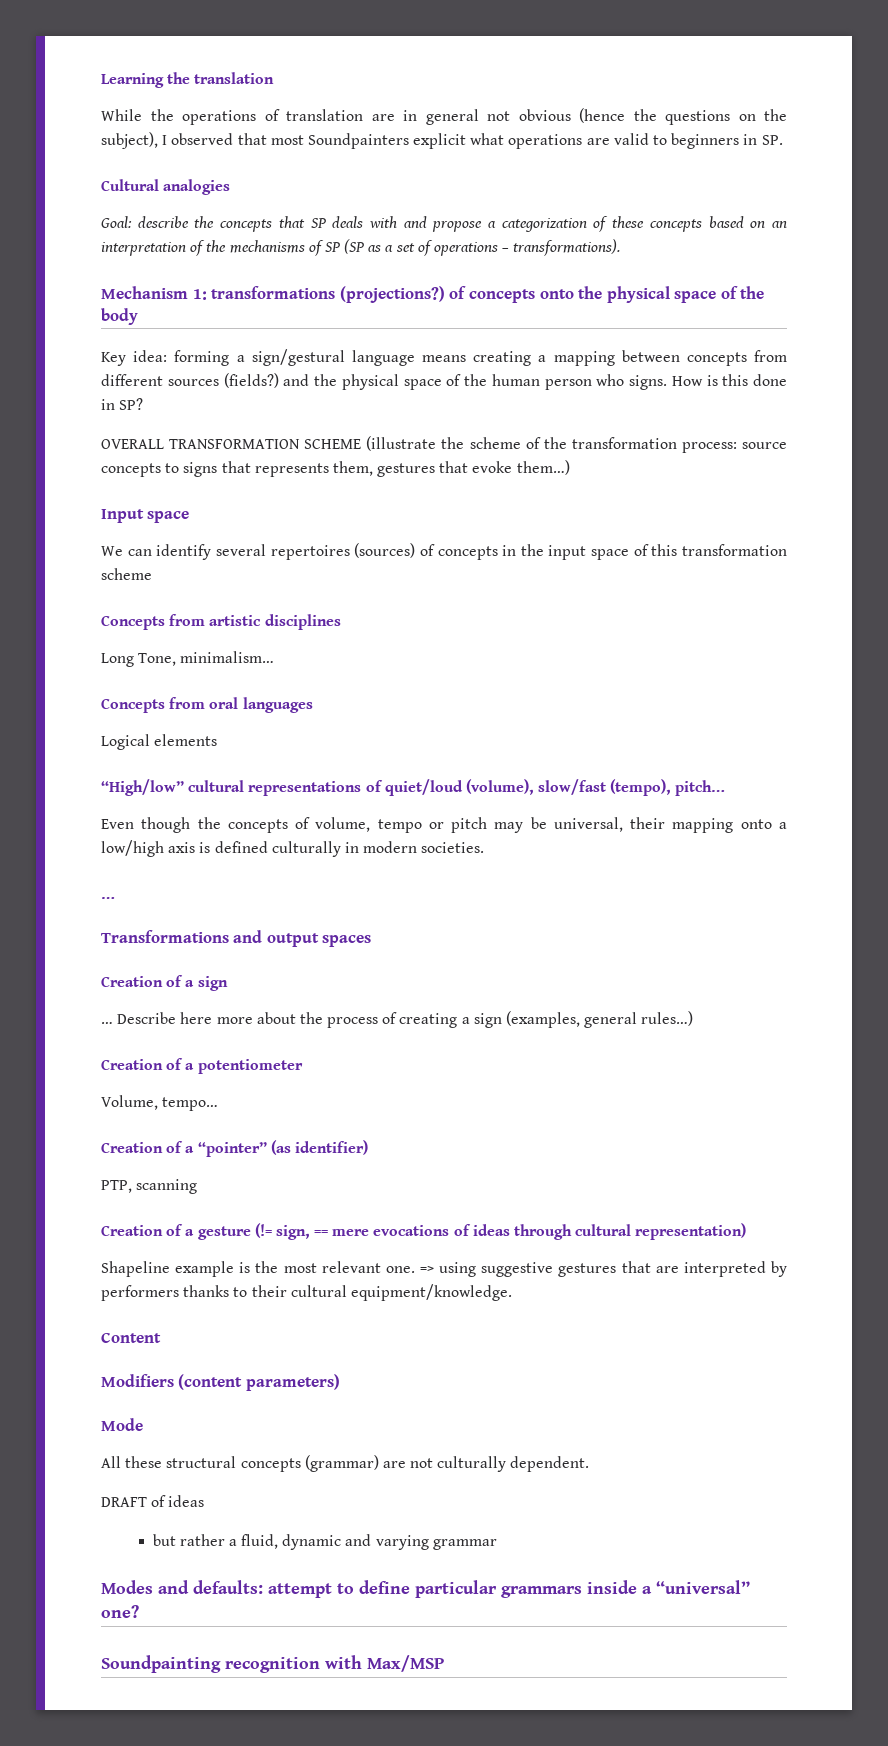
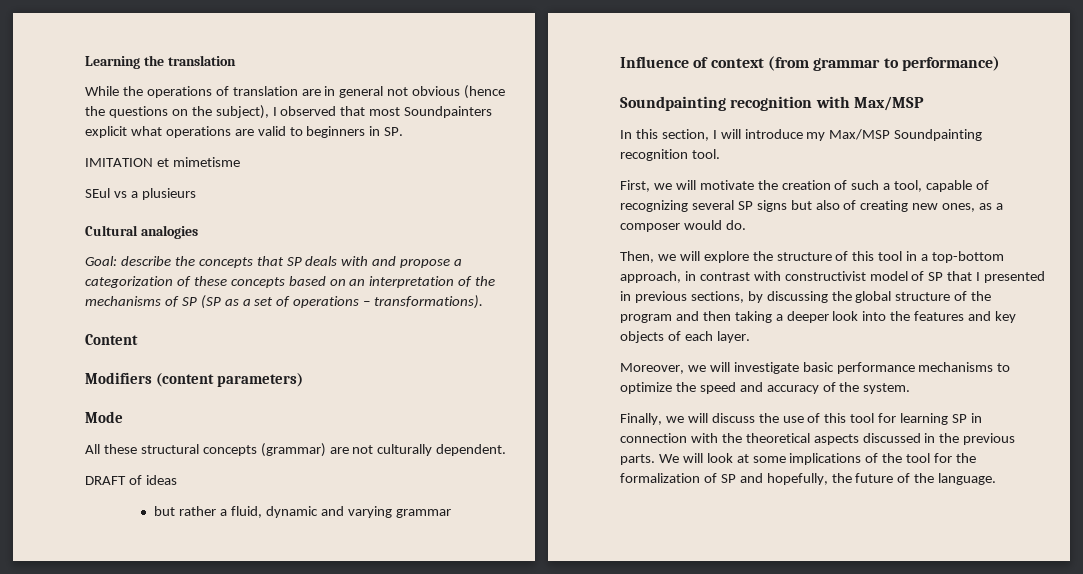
+ IMITATION et mimetisme
+ SEul vs a plusieurs
- Mechanism 1: transformations (projections?) of concepts onto the physical space of the body
- Key idea: forming a sign/gestural language means creating a mapping between concepts from different sources (fields?) and the physical space of the human person who signs. How is this done in SP?
- OVERALL TRANSFORMATION SCHEME (illustrate the scheme of the transformation process: source concepts to signs that represents them, gestures that evoke them…)
- Input space
- We can identify several repertoires (sources) of concepts in the input space of this transformation scheme
- Concepts from artistic disciplines
- Long Tone, minimalism…
- Concepts from oral languages
- Logical elements
- “High/low” cultural representations of quiet/loud (volume), slow/fast (tempo), pitch…
- Even though the concepts of volume, tempo or pitch may be universal, their mapping onto a low/high axis is defined culturally in modern societies.
- …
- Transformations and output spaces
- Creation of a sign
- … Describe here more about the process of creating a sign (examples, general rules…)
- Creation of a potentiometer
- Volume, tempo…
- Creation of a “pointer” (as identifier)
- PTP, scanning
- Creation of a gesture (!= sign, == mere evocations of ideas through cultural representation)
- Shapeline example is the most relevant one. => using suggestive gestures that are interpreted by performers thanks to their cultural equipment/knowledge.
- Modes and defaults: attempt to define particular grammars inside a “universal” one?
+ Influence of context (from grammar to performance)
  Soundpainting recognition with Max/MSP
+ In this section, I will introduce my Max/MSP Soundpainting recognition tool.
+ First, we will motivate the creation of such a tool, capable of recognizing several SP signs but also of creating new ones, as a composer would do.
+ Then, we will explore the structure of this tool in a top-bottom approach, in contrast with constructivist model of SP that I presented in previous sections, by discussing the global structure of the program and then taking a deeper look into the features and key objects of each layer.
+ Moreover, we will investigate basic performance mechanisms to optimize the speed and accuracy of the system.
+ Finally, we will discuss the use of this tool for learning SP in connection with the theoretical aspects discussed in the previous parts. We will look at some implications of the tool for the formalization of SP and hopefully, the future of the language.

